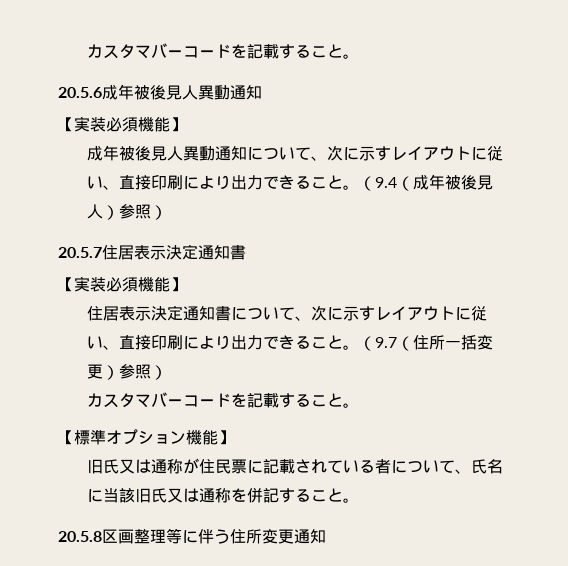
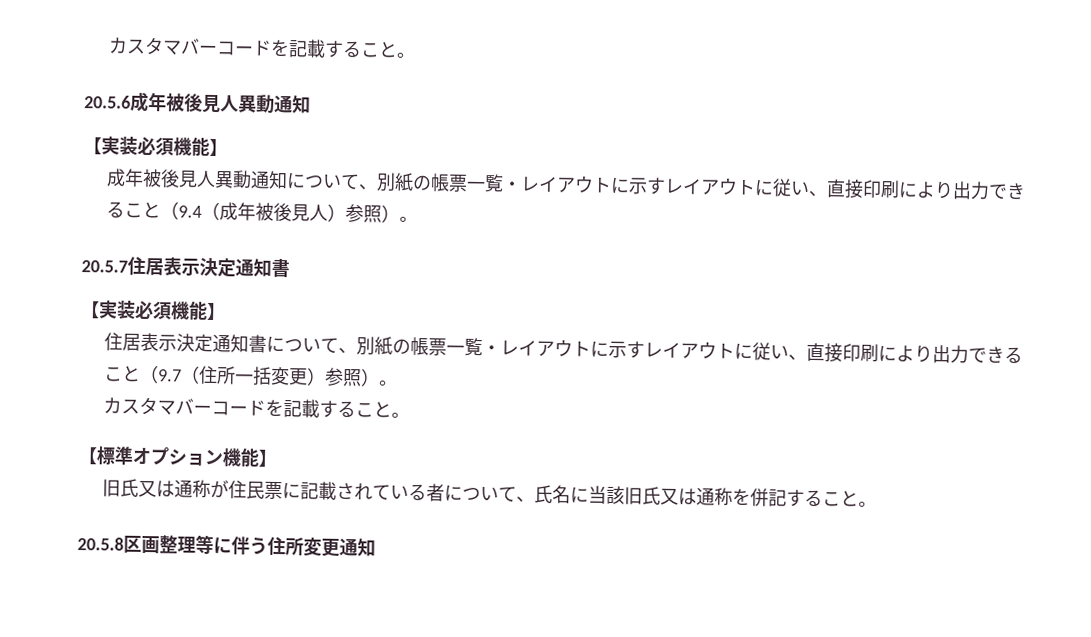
- 成年被後見人異動通知について、次に示すレイアウトに従い、直接印刷により出力できること。（9.4（成年被後見人）参照）
+ 成年被後見人異動通知について、別紙の帳票一覧・レイアウトに示すレイアウトに従い、直接印刷により出力できること（9.4（成年被後見人）参照）。
- 住居表示決定通知書について、次に示すレイアウトに従い、直接印刷により出力できること。（9.7（住所一括変更）参照）
+ 住居表示決定通知書について、別紙の帳票一覧・レイアウトに示すレイアウトに従い、直接印刷により出力できること（9.7（住所一括変更）参照）。

